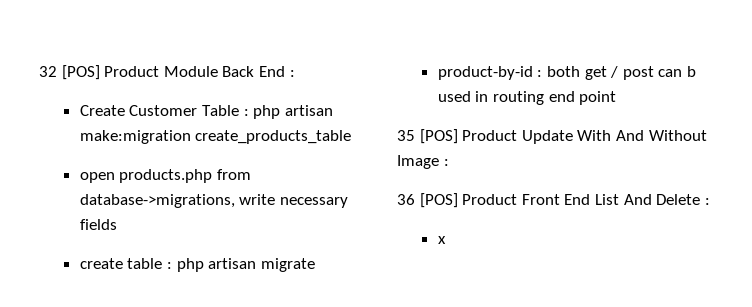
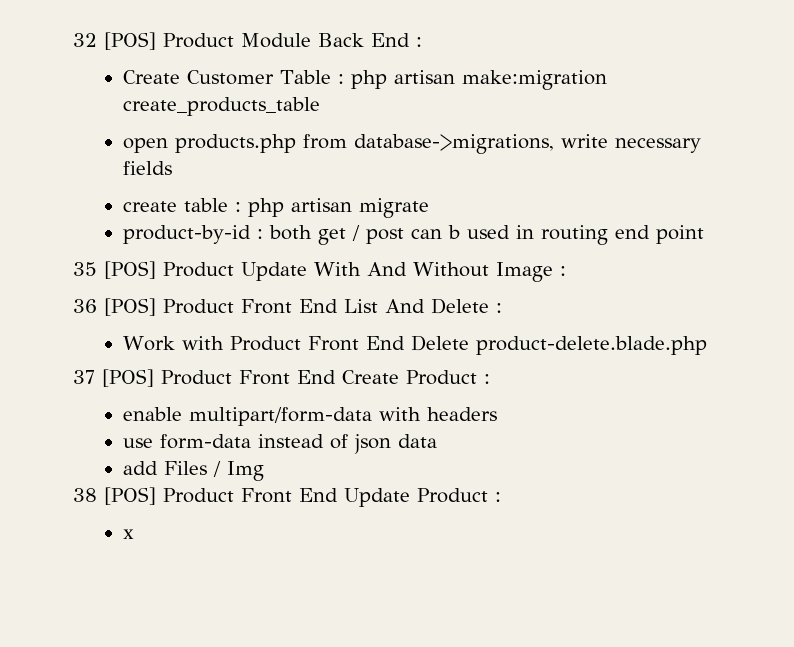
+ Work with Product Front End Delete product-delete.blade.php
+ 37 [POS] Product Front End Create Product :
+ enable multipart/form-data with headers
+ use form-data instead of json data
+ add Files / Img
+ 38 [POS] Product Front End Update Product :

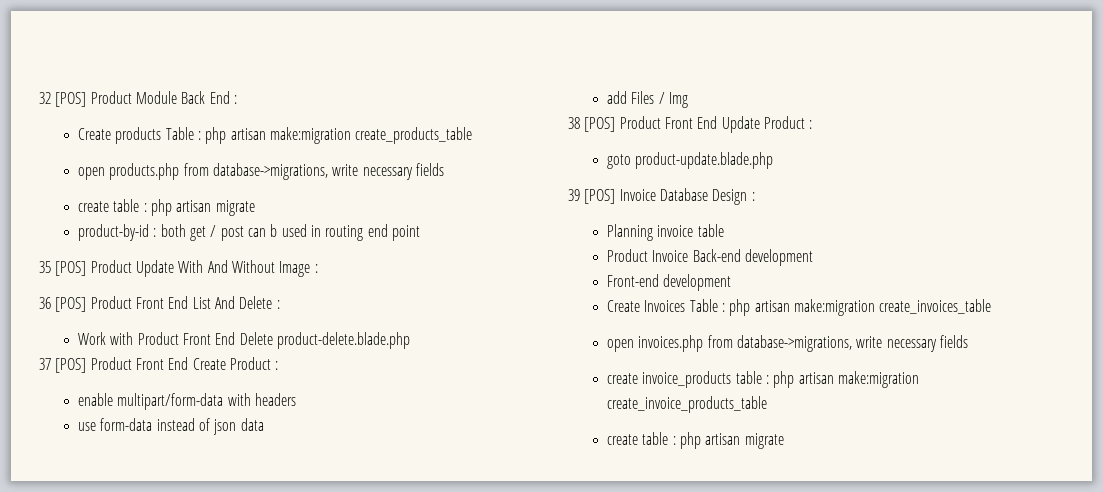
- Create Customer Table : php artisan make:migration create_products_table
+ Create products Table : php artisan make:migration create_products_table
- x
+ goto product-update.blade.php
+ 39 [POS] Invoice Database Design :
+ Planning invoice table
+ Product Invoice Back-end development
+ Front-end development
+ Create Invoices Table : php artisan make:migration create_invoices_table
+ open invoices.php from database->migrations, write necessary fields
+ create invoice_products table : php artisan make:migration create_invoice_products_table
+ create table : php artisan migrate

